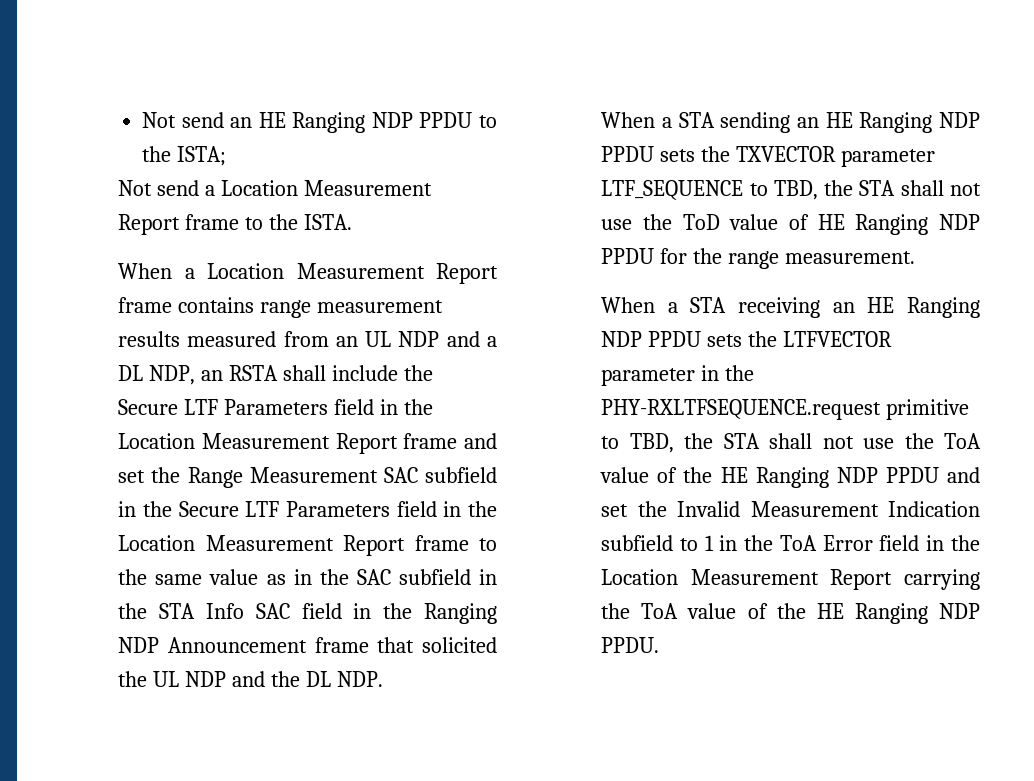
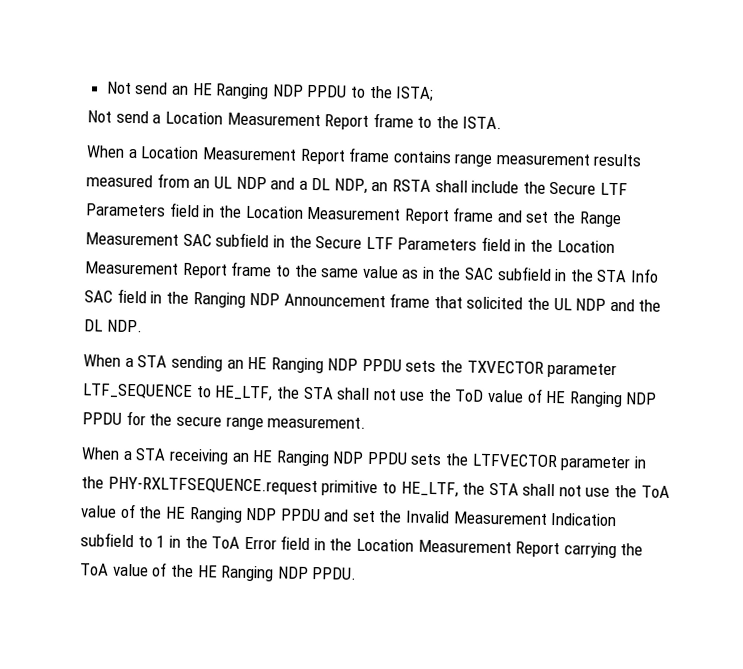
- When a STA sending an HE Ranging NDP PPDU sets the TXVECTOR parameter LTF_SEQUENCE to TBD, the STA shall not use the ToD value of HE Ranging NDP PPDU for the range measurement.
+ When a STA sending an HE Ranging NDP PPDU sets the TXVECTOR parameter LTF_SEQUENCE to HE_LTF, the STA shall not use the ToD value of HE Ranging NDP PPDU for the secure range measurement.
- When a STA receiving an HE Ranging NDP PPDU sets the LTFVECTOR parameter in the PHY-RXLTFSEQUENCE.request primitive to TBD, the STA shall not use the ToA value of the HE Ranging NDP PPDU and set the Invalid Measurement Indication subfield to 1 in the ToA Error field in the Location Measurement Report carrying the ToA value of the HE Ranging NDP PPDU.
+ When a STA receiving an HE Ranging NDP PPDU sets the LTFVECTOR parameter in the PHY-RXLTFSEQUENCE.request primitive to HE_LTF, the STA shall not use the ToA value of the HE Ranging NDP PPDU and set the Invalid Measurement Indication subfield to 1 in the ToA Error field in the Location Measurement Report carrying the ToA value of the HE Ranging NDP PPDU.

